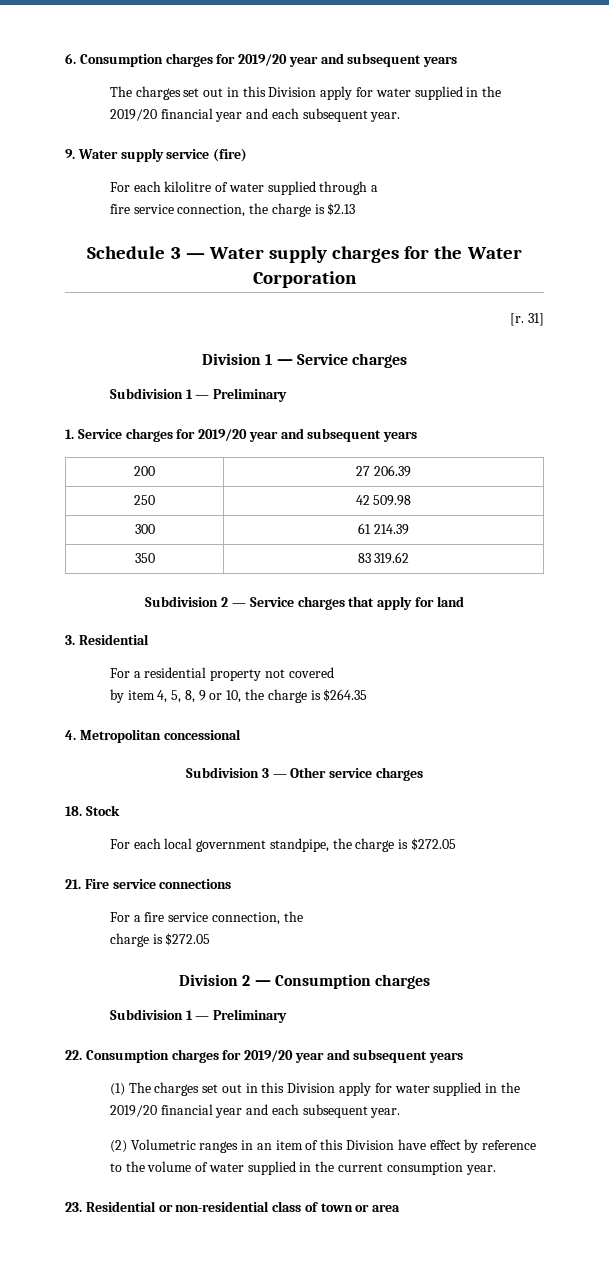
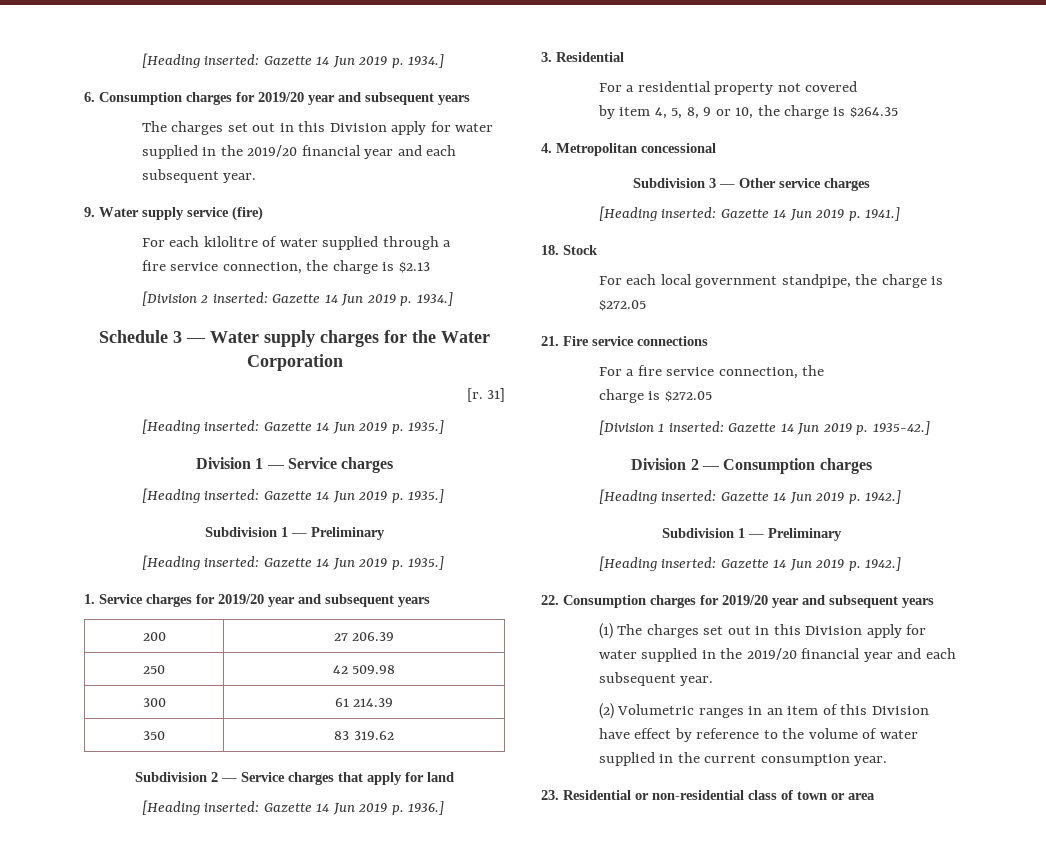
+ [Heading inserted: Gazette 14 Jun 2019 p. 1934.]
+ [Division 2 inserted: Gazette 14 Jun 2019 p. 1934.]
  31]
+ [Heading inserted: Gazette 14 Jun 2019 p. 1935.]
  Division 1 — Service charges
+ [Heading inserted: Gazette 14 Jun 2019 p. 1935.]
  Subdivision 1 — Preliminary
+ [Heading inserted: Gazette 14 Jun 2019 p. 1935.]
+ [Heading inserted: Gazette 14 Jun 2019 p. 1936.]
+ [Heading inserted: Gazette 14 Jun 2019 p. 1941.]
+ [Division 1 inserted: Gazette 14 Jun 2019 p. 1935-42.]
  Division 2 — Consumption charges
+ [Heading inserted: Gazette 14 Jun 2019 p. 1942.]
  Subdivision 1 — Preliminary
+ [Heading inserted: Gazette 14 Jun 2019 p. 1942.]

